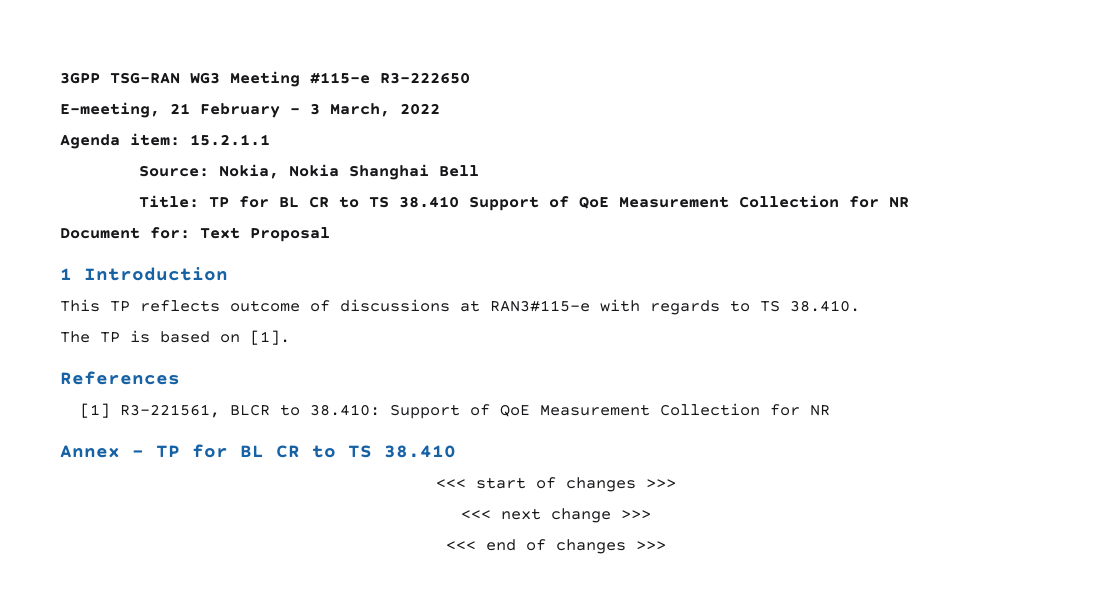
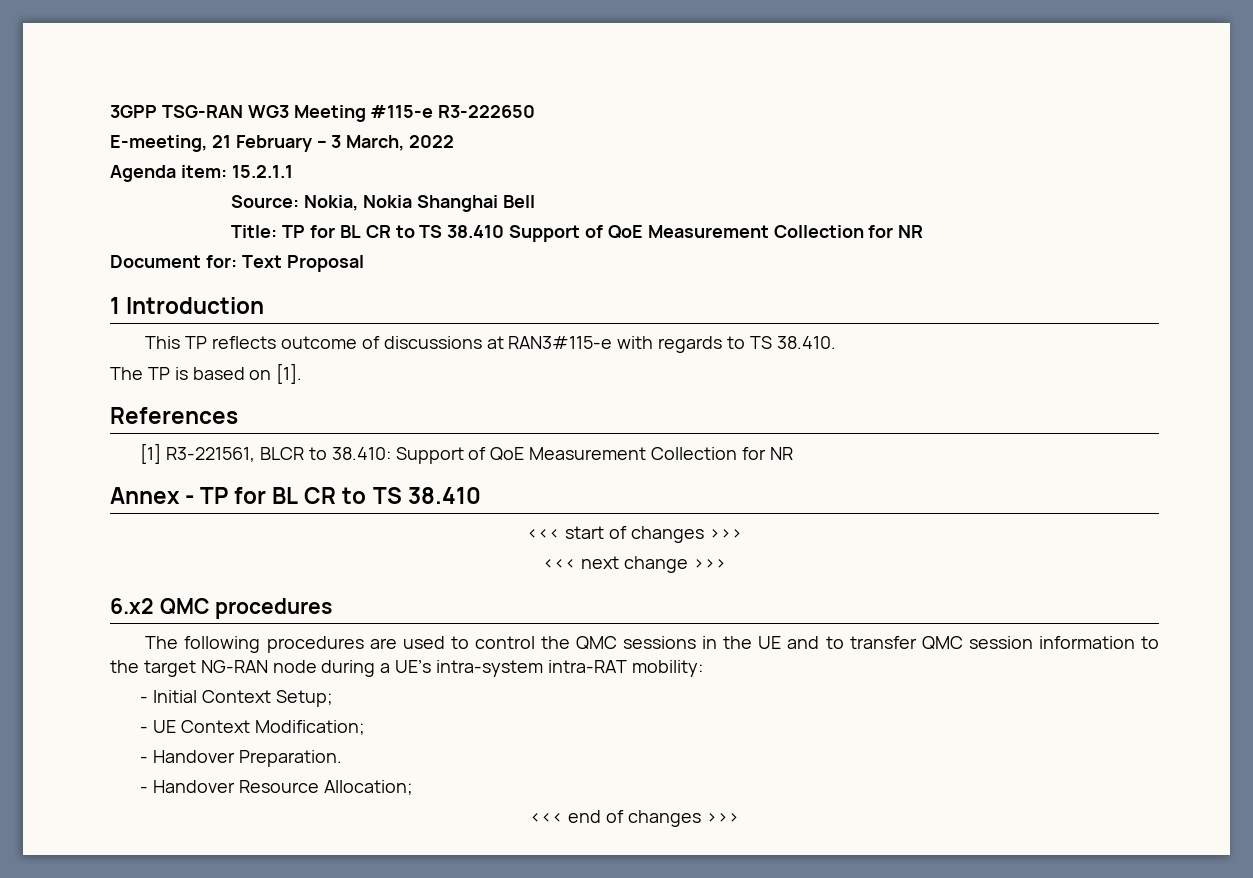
+ 6.x2 QMC procedures
+ The following procedures are used to control the QMC sessions in the UE and to transfer QMC session information to the target NG-RAN node during a UE’s intra-system intra-RAT mobility:
+ - Initial Context Setup;
+ - UE Context Modification;
+ - Handover Preparation.
+ - Handover Resource Allocation;

